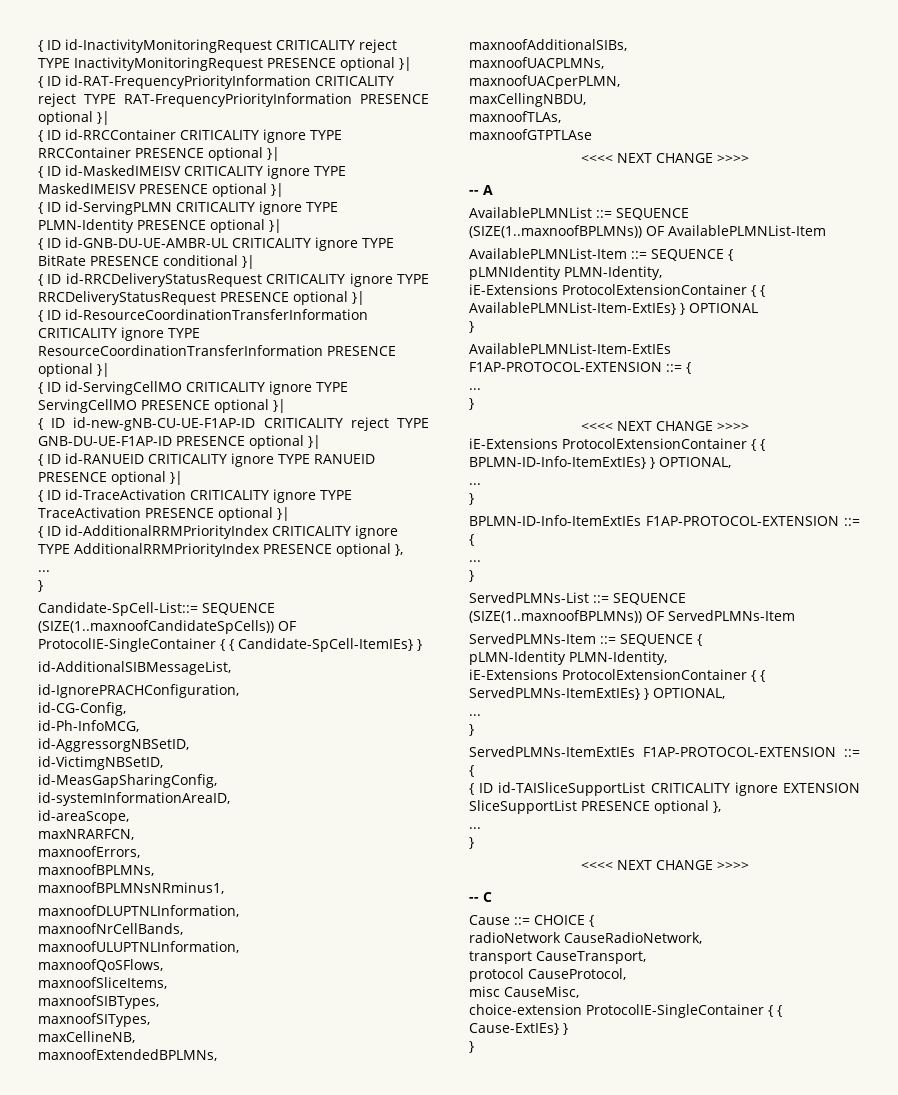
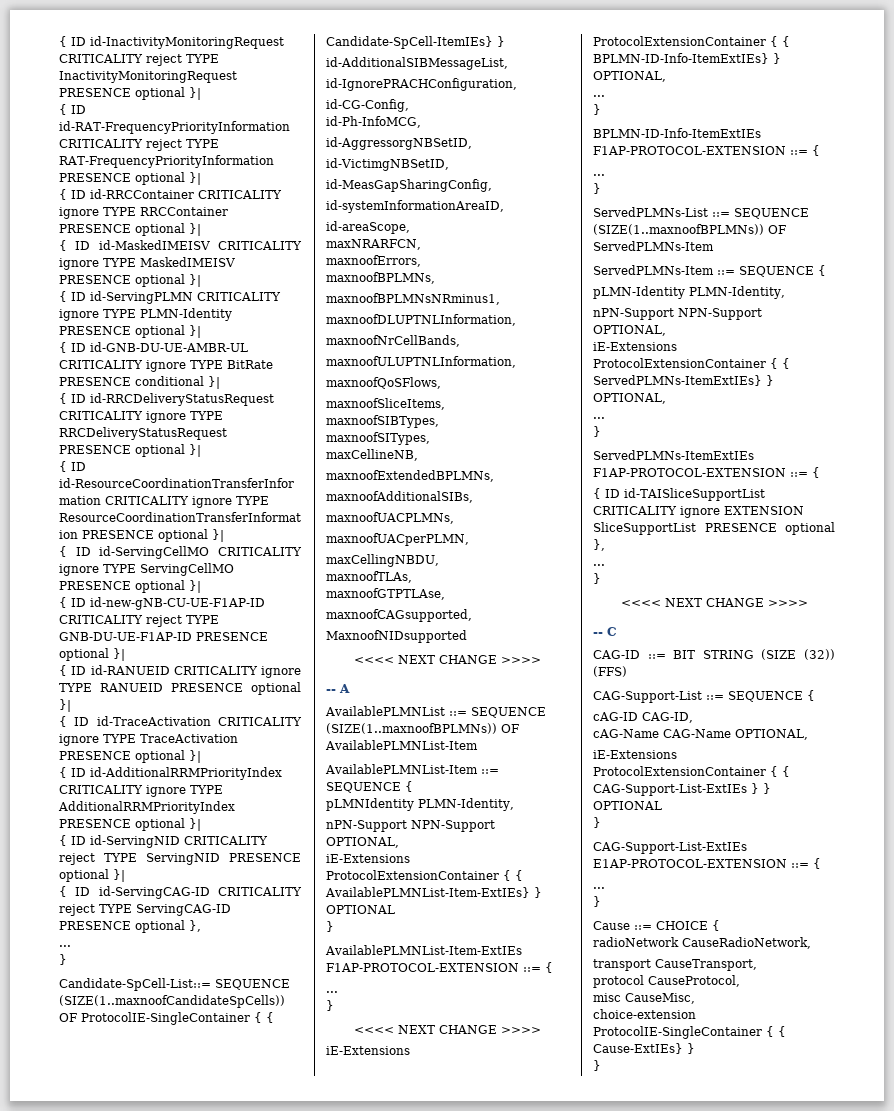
- { ID id-AdditionalRRMPriorityIndex CRITICALITY ignore TYPE AdditionalRRMPriorityIndex PRESENCE optional },
+ { ID id-AdditionalRRMPriorityIndex CRITICALITY ignore TYPE AdditionalRRMPriorityIndex PRESENCE optional }|
+ { ID id-ServingNID CRITICALITY reject TYPE ServingNID PRESENCE optional }|
+ { ID id-ServingCAG-ID CRITICALITY reject TYPE ServingCAG-ID PRESENCE optional },
- maxnoofGTPTLAse
+ maxnoofGTPTLAse,
+ maxnoofCAGsupported,
+ MaxnoofNIDsupported
  pLMNIdentity PLMN-Identity,
+ nPN-Support NPN-Support OPTIONAL,
  pLMN-Identity PLMN-Identity,
+ nPN-Support NPN-Support OPTIONAL,
+ CAG-ID ::= BIT STRING (SIZE (32)) (FFS)
+ CAG-Support-List ::= SEQUENCE {
+ cAG-ID CAG-ID,
+ cAG-Name CAG-Name OPTIONAL,
+ iE-Extensions ProtocolExtensionContainer { { CAG-Support-List-ExtIEs } } OPTIONAL
+ }
+ CAG-Support-List-ExtIEs E1AP-PROTOCOL-EXTENSION ::= {
+ ...
+ }

